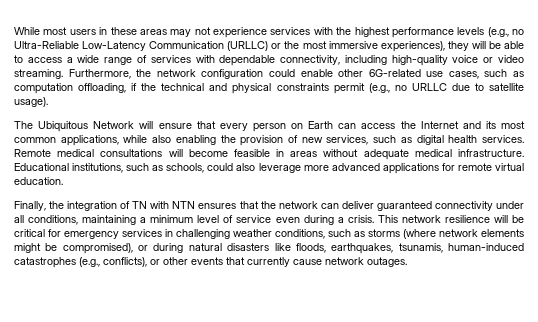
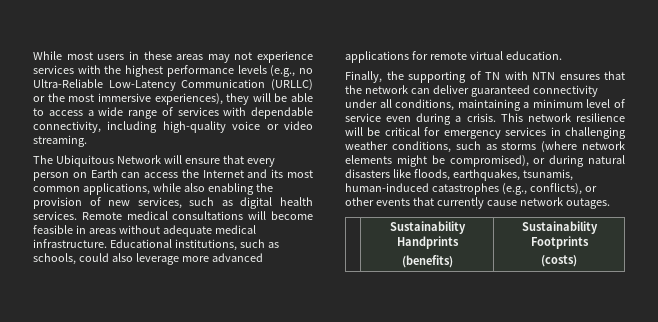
- Furthermore, the network configuration could enable other 6G-related use cases, such as computation offloading, if the technical and physical constraints permit (e.g., no URLLC due to satellite usage).
- Finally, the integration of TN with NTN ensures that the network can deliver guaranteed connectivity under all conditions, maintaining a minimum level of service even during a crisis.
+ Finally, the supporting of TN with NTN ensures that the network can deliver guaranteed connectivity under all conditions, maintaining a minimum level of service even during a crisis.
+ | Sustainability Handprints
+ (benefits) | Sustainability Footprints
+ (costs)

